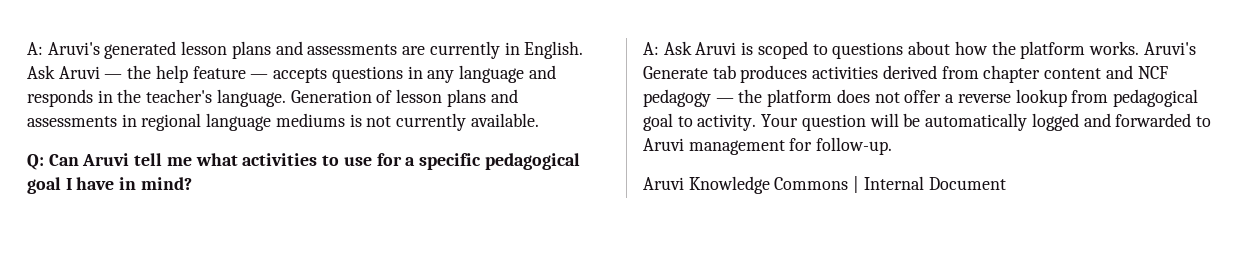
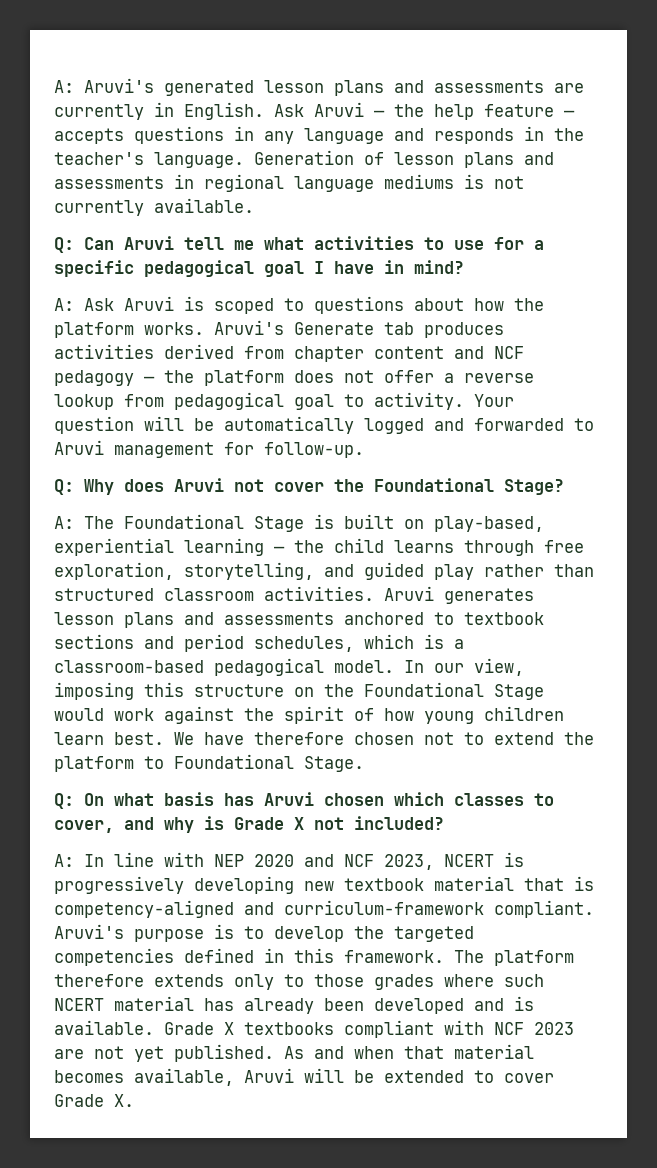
- Aruvi Knowledge Commons | Internal Document
+ Q: Why does Aruvi not cover the Foundational Stage?
+ A: The Foundational Stage is built on play-based, experiential learning — the child learns through free exploration, storytelling, and guided play rather than structured classroom activities. Aruvi generates lesson plans and assessments anchored to textbook sections and period schedules, which is a classroom-based pedagogical model. In our view, imposing this structure on the Foundational Stage would work against the spirit of how young children learn best. We have therefore chosen not to extend the platform to Foundational Stage.
+ Q: On what basis has Aruvi chosen which classes to cover, and why is Grade X not included?
+ A: In line with NEP 2020 and NCF 2023, NCERT is progressively developing new textbook material that is competency-aligned and curriculum-framework compliant. Aruvi's purpose is to develop the targeted competencies defined in this framework. The platform therefore extends only to those grades where such NCERT material has already been developed and is available. Grade X textbooks compliant with NCF 2023 are not yet published. As and when that material becomes available, Aruvi will be extended to cover Grade X.

